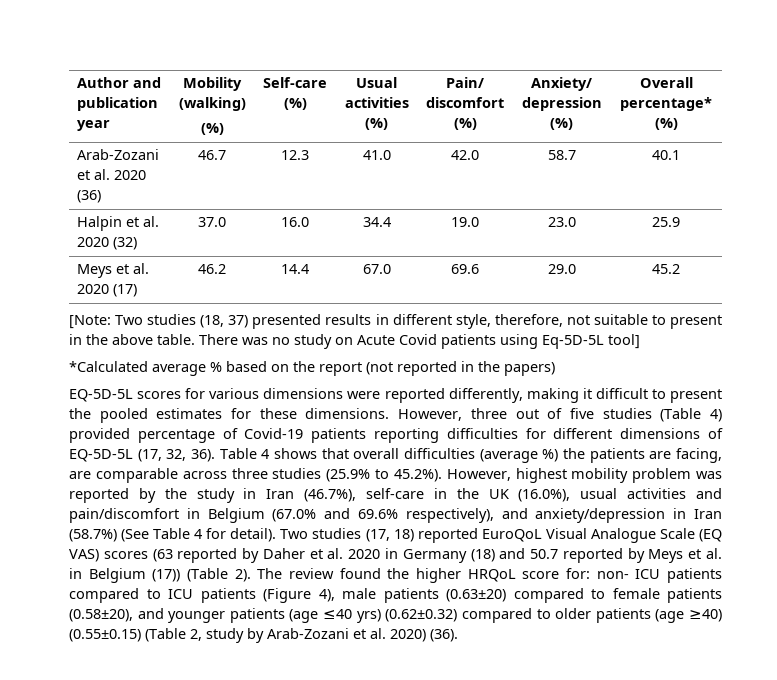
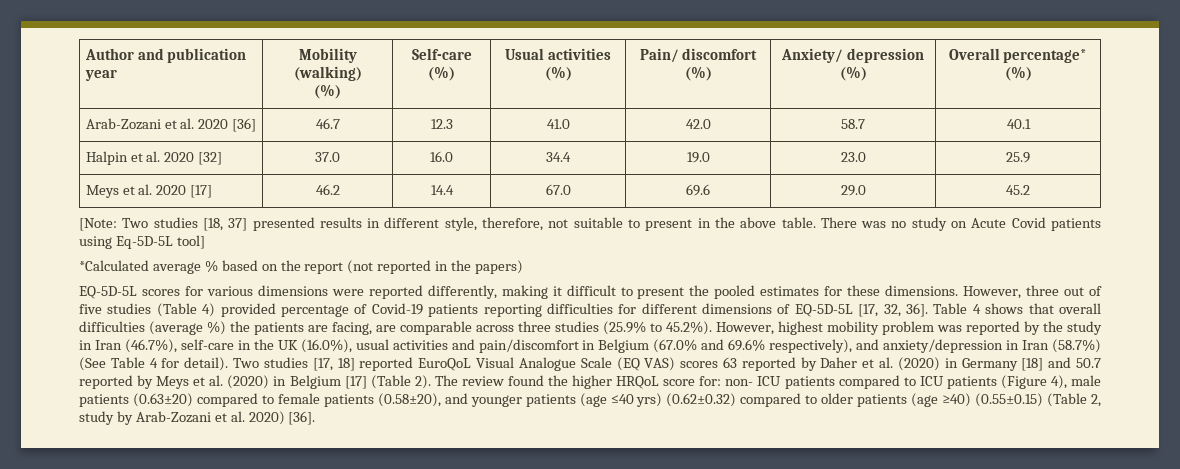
- Arab-Zozani et al. 2020 (36) | 46.7 | 12.3 | 41.0 | 42.0 | 58.7 | 40.1
+ Arab-Zozani et al. 2020 [36] | 46.7 | 12.3 | 41.0 | 42.0 | 58.7 | 40.1
- Halpin et al. 2020 (32) | 37.0 | 16.0 | 34.4 | 19.0 | 23.0 | 25.9
+ Halpin et al. 2020 [32] | 37.0 | 16.0 | 34.4 | 19.0 | 23.0 | 25.9
- Meys et al. 2020 (17) | 46.2 | 14.4 | 67.0 | 69.6 | 29.0 | 45.2
+ Meys et al. 2020 [17] | 46.2 | 14.4 | 67.0 | 69.6 | 29.0 | 45.2
- [Note: Two studies (18, 37) presented results in different style, therefore, not suitable to present in the above table.
+ [Note: Two studies [18, 37] presented results in different style, therefore, not suitable to present in the above table.
- However, three out of five studies (Table 4) provided percentage of Covid-19 patients reporting difficulties for different dimensions of EQ-5D-5L (17, 32, 36).
+ However, three out of five studies (Table 4) provided percentage of Covid-19 patients reporting difficulties for different dimensions of EQ-5D-5L [17, 32, 36].
- Two studies (17, 18) reported EuroQoL Visual Analogue Scale (EQ VAS) scores (63 reported by Daher et al. 2020 in Germany (18) and 50.7 reported by Meys et al. in Belgium (17)) (Table 2).
+ Two studies [17, 18] reported EuroQoL Visual Analogue Scale (EQ VAS) scores 63 reported by Daher et al. (2020) in Germany [18] and 50.7 reported by Meys et al. (2020) in Belgium [17] (Table 2).
- The review found the higher HRQoL score for: non- ICU patients compared to ICU patients (Figure 4), male patients (0.63±20) compared to female patients (0.58±20), and younger patients (age ≤40 yrs) (0.62±0.32) compared to older patients (age ≥40) (0.55±0.15) (Table 2, study by Arab-Zozani et al. 2020) (36).
+ The review found the higher HRQoL score for: non- ICU patients compared to ICU patients (Figure 4), male patients (0.63±20) compared to female patients (0.58±20), and younger patients (age ≤40 yrs) (0.62±0.32) compared to older patients (age ≥40) (0.55±0.15) (Table 2, study by Arab-Zozani et al. 2020) [36].

